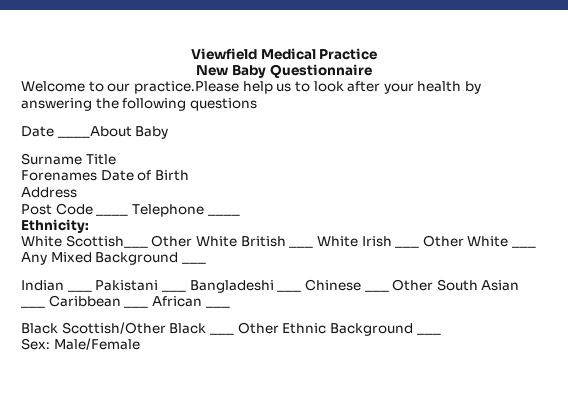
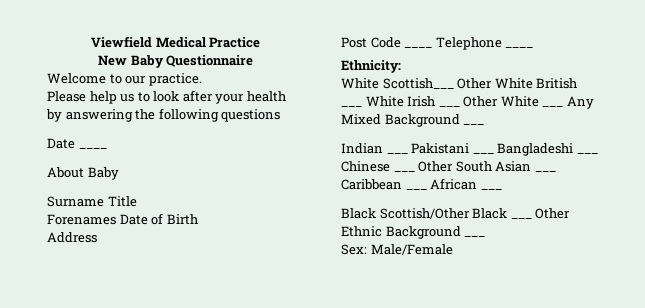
- Welcome to our practice.Please help us to look after your health by answering the following questions
+ Welcome to our practice.
+ Please help us to look after your health by answering the following questions
- Date ____About Baby
+ Date ____
+ About Baby

